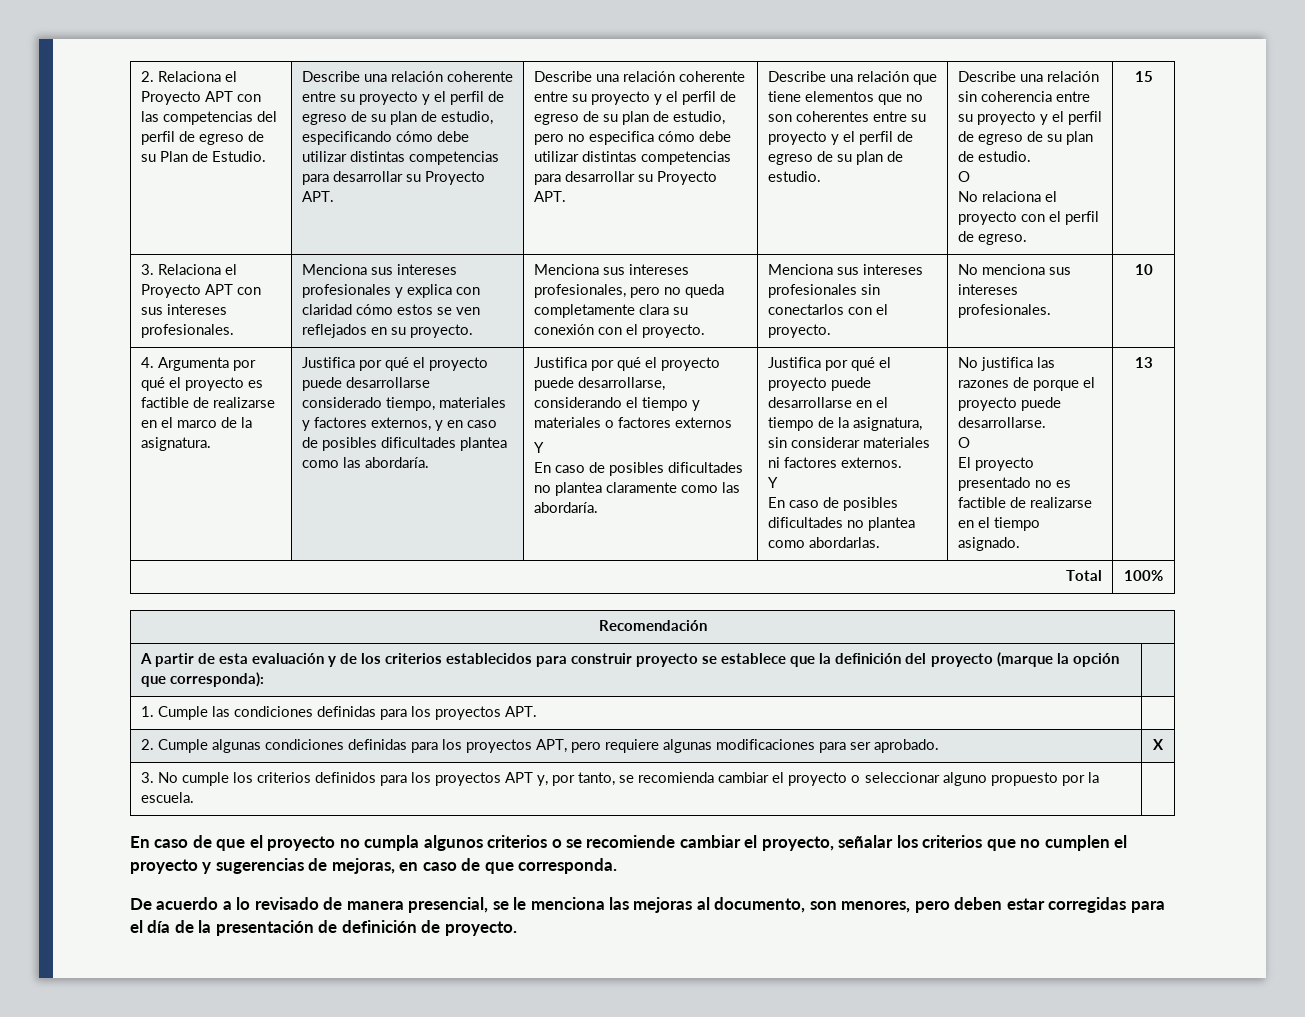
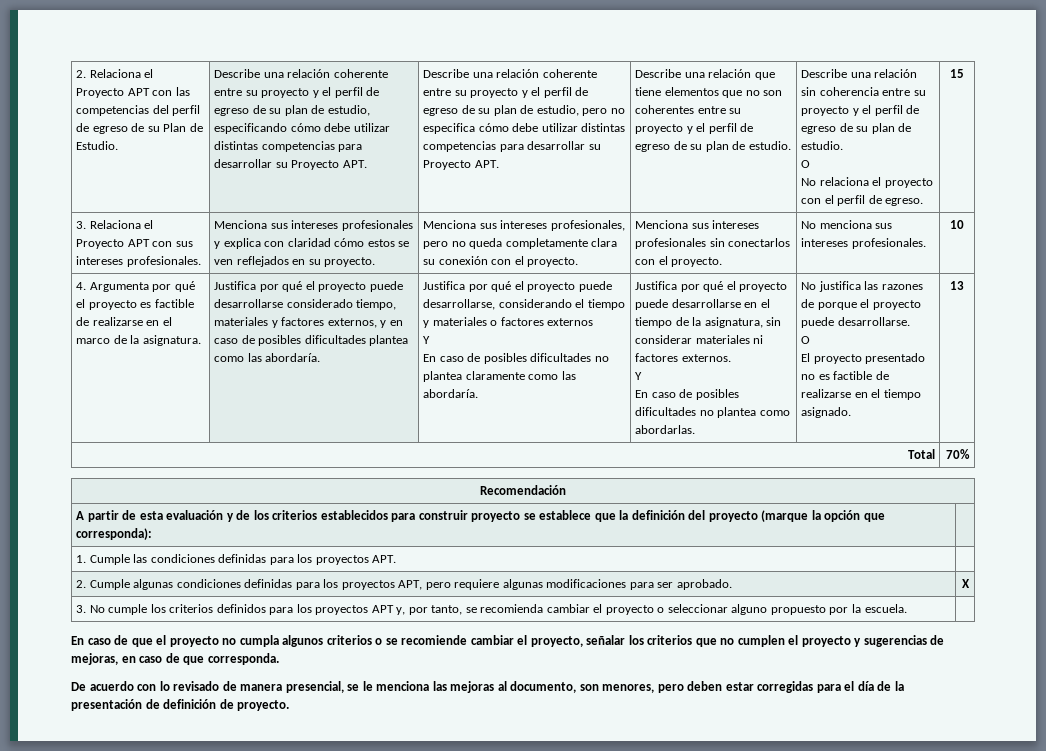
- Total | 100%
+ Total | 70%
- De acuerdo a lo revisado de manera presencial, se le menciona las mejoras al documento, son menores, pero deben estar corregidas para el día de la presentación de definición de proyecto.
+ De acuerdo con lo revisado de manera presencial, se le menciona las mejoras al documento, son menores, pero deben estar corregidas para el día de la presentación de definición de proyecto.

